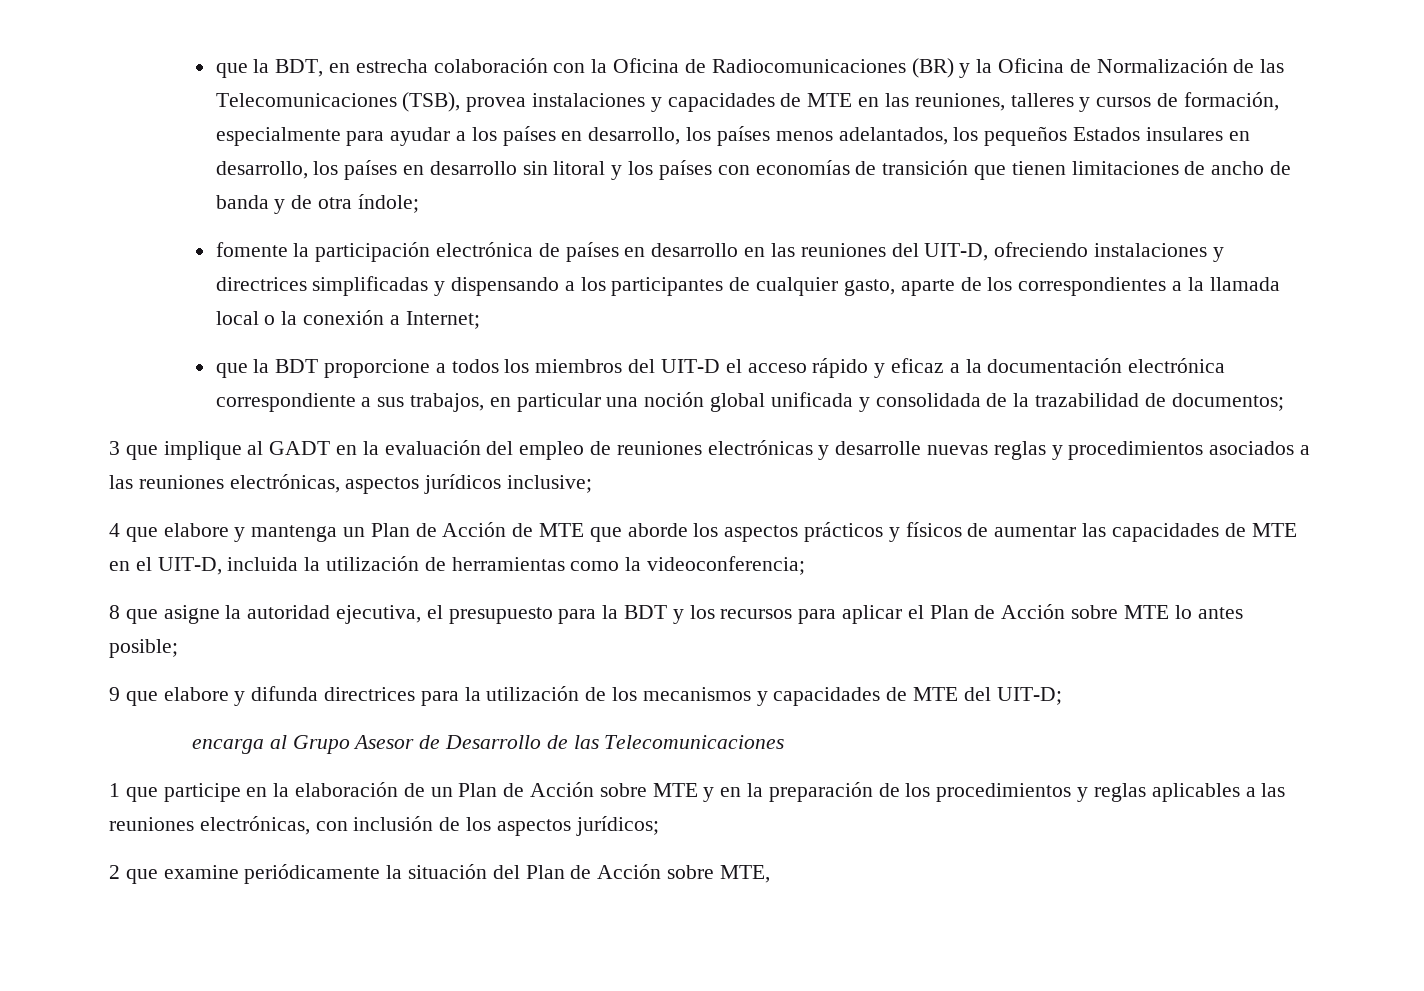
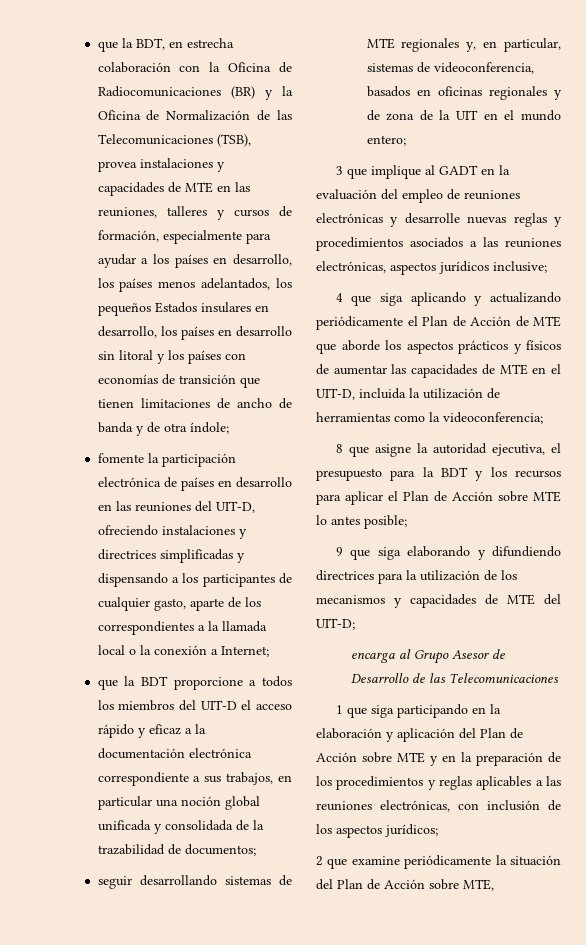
+ seguir desarrollando sistemas de MTE regionales y, en particular, sistemas de videoconferencia, basados en oficinas regionales y de zona de la UIT en el mundo entero;
- 4 que elabore y mantenga un Plan de Acción de MTE que aborde los aspectos prácticos y físicos de aumentar las capacidades de MTE en el UIT-D, incluida la utilización de herramientas como la videoconferencia;
+ 4 que siga aplicando y actualizando periódicamente el Plan de Acción de MTE que aborde los aspectos prácticos y físicos de aumentar las capacidades de MTE en el UIT-D, incluida la utilización de herramientas como la videoconferencia;
- 9 que elabore y difunda directrices para la utilización de los mecanismos y capacidades de MTE del UIT-D;
+ 9 que siga elaborando y difundiendo directrices para la utilización de los mecanismos y capacidades de MTE del UIT-D;
- 1 que participe en la elaboración de un Plan de Acción sobre MTE y en la preparación de los procedimientos y reglas aplicables a las reuniones electrónicas, con inclusión de los aspectos jurídicos;
+ 1 que siga participando en la elaboración y aplicación del Plan de Acción sobre MTE y en la preparación de los procedimientos y reglas aplicables a las reuniones electrónicas, con inclusión de los aspectos jurídicos;

